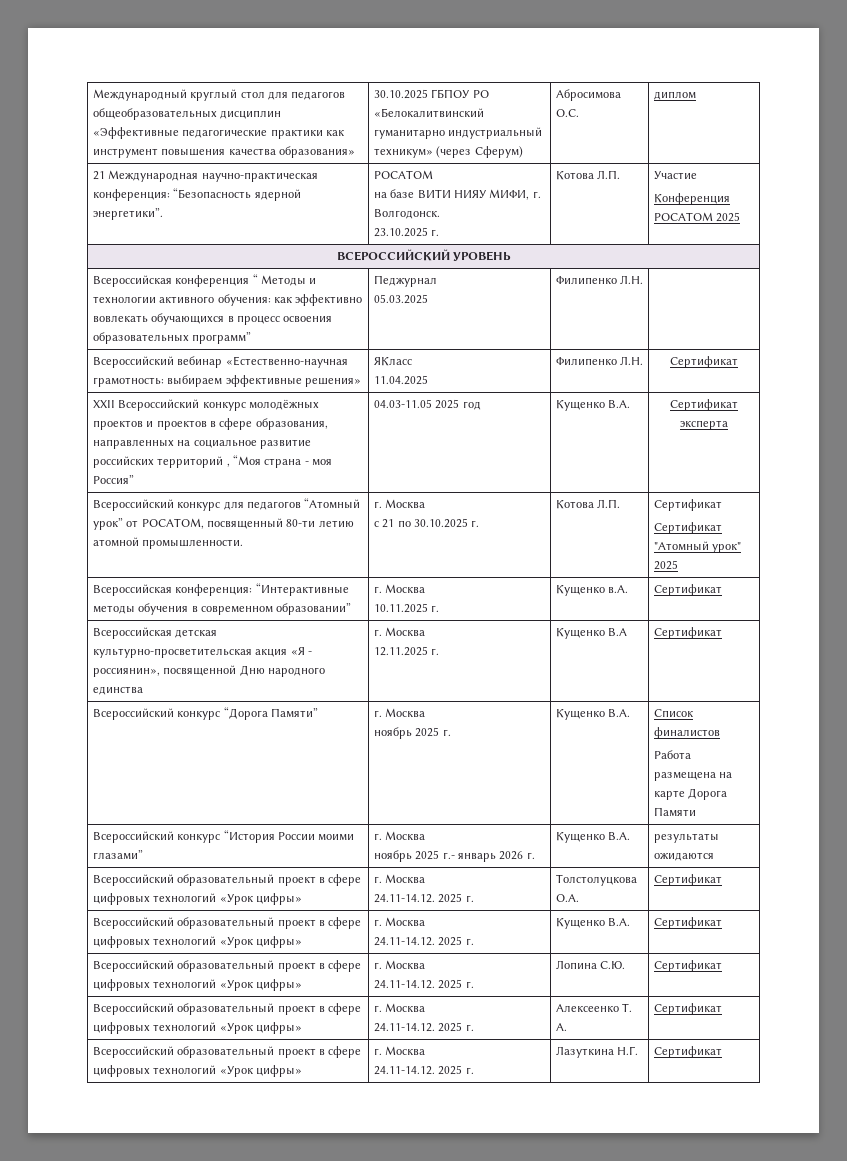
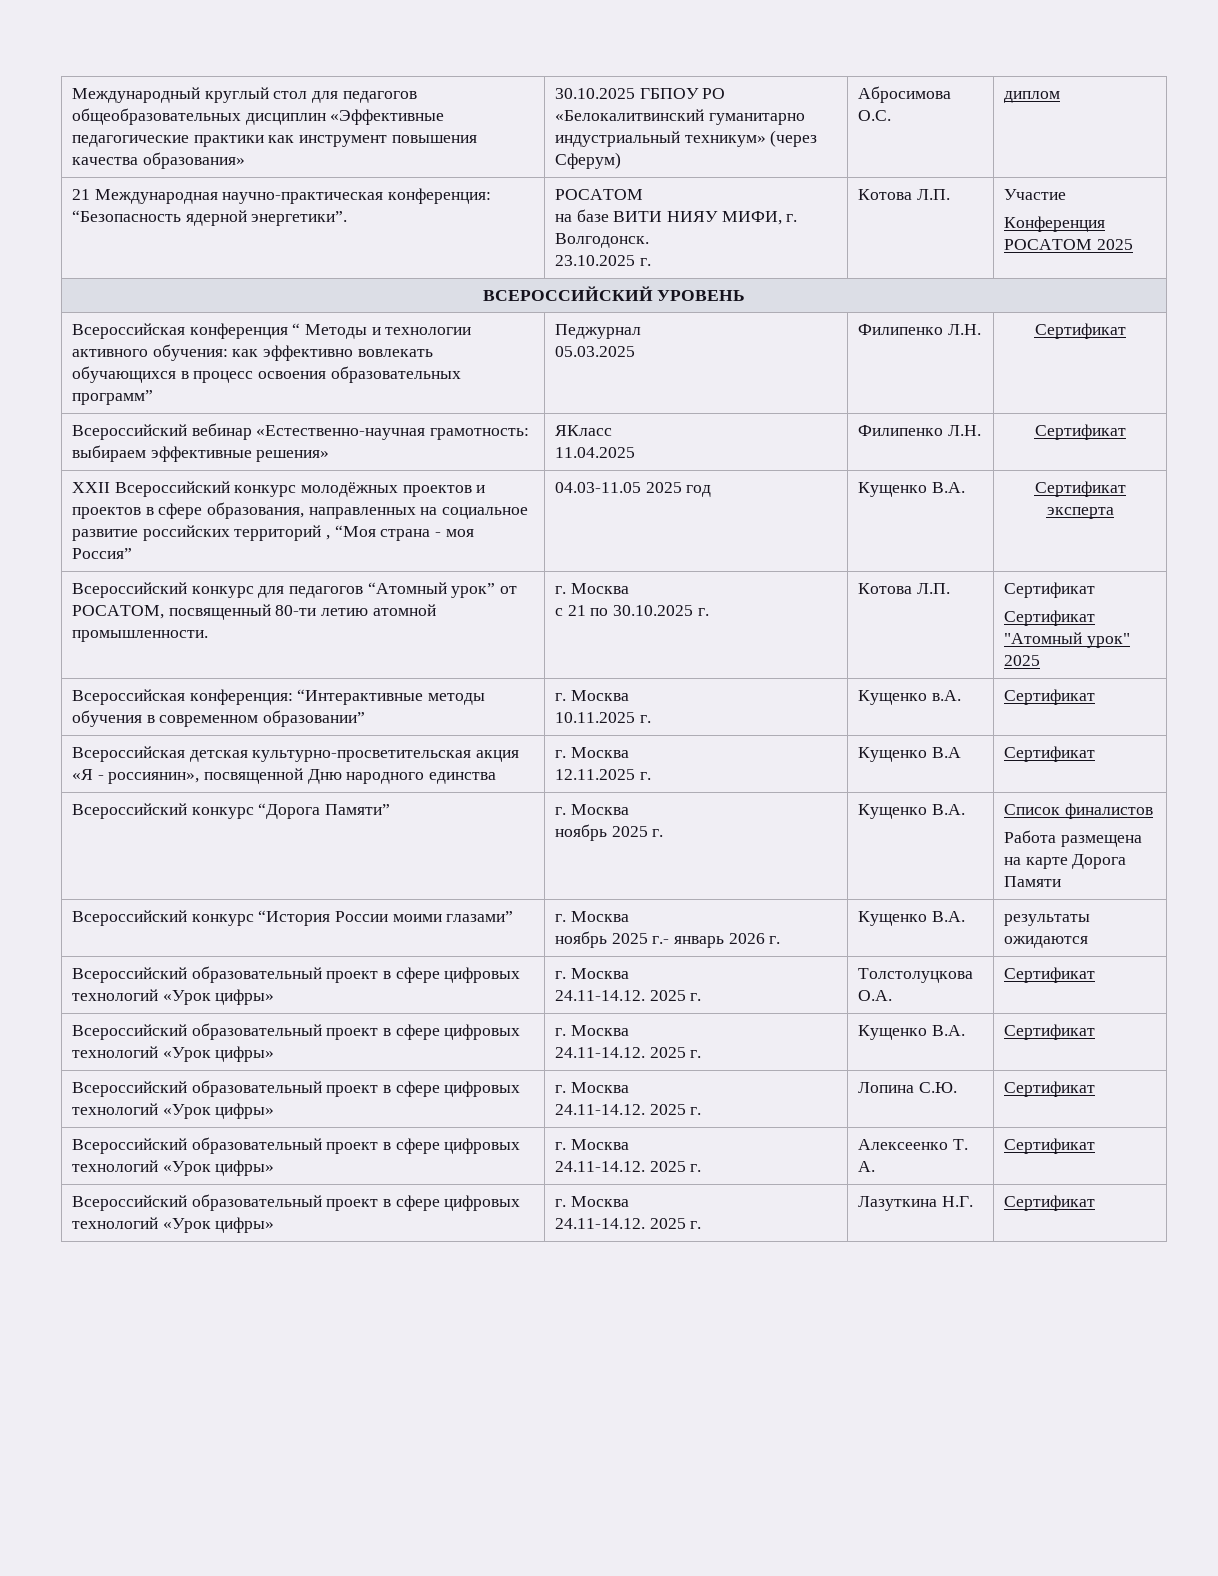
  Всероссийская конференция “ Методы и технологии активного обучения: как эффективно вовлекать обучающихся в процесс освоения образовательных программ” | Педжурнал
- 05.03.2025 | Филипенко Л.Н. |
+ 05.03.2025 | Филипенко Л.Н. | Сертификат

